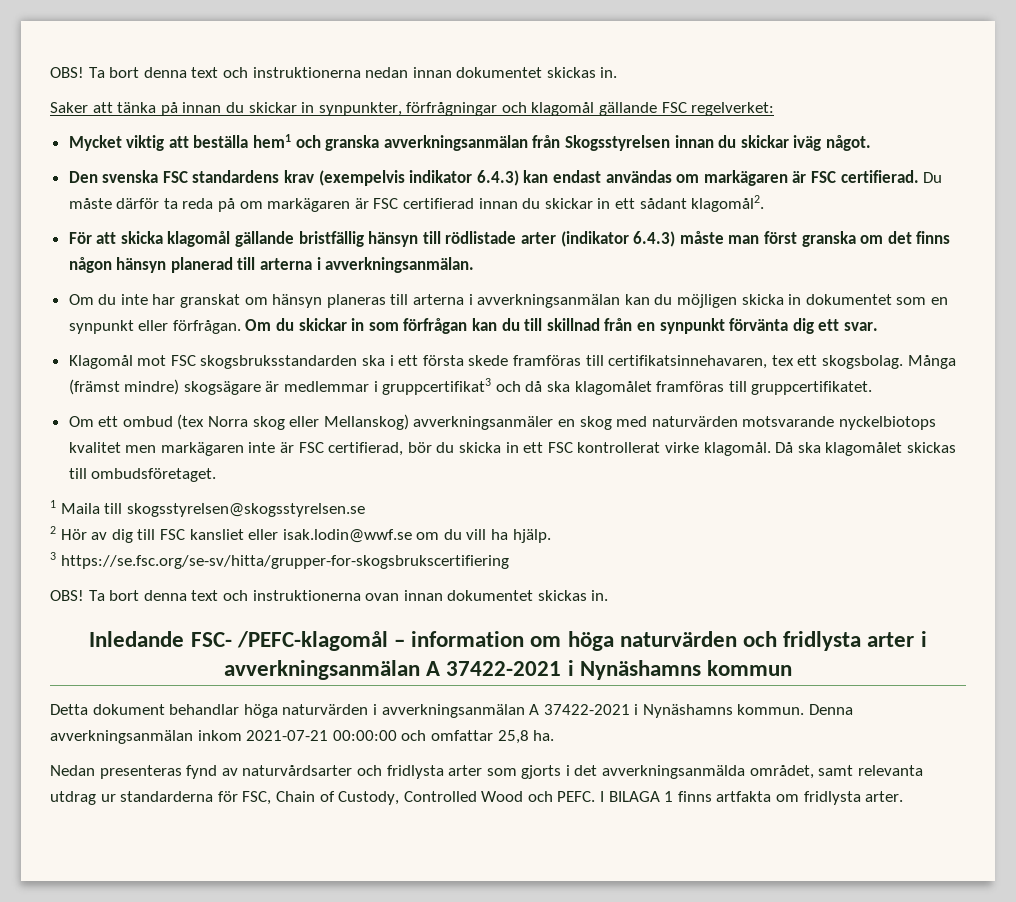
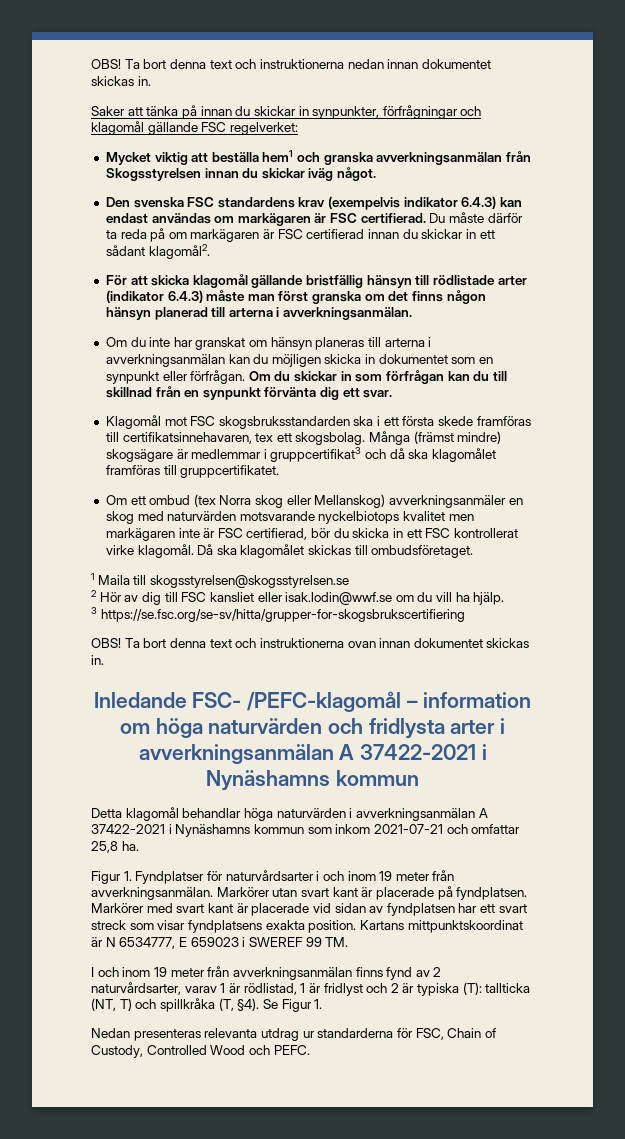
- Detta dokument behandlar höga naturvärden i avverkningsanmälan A 37422-2021 i Nynäshamns kommun. Denna avverkningsanmälan inkom 2021-07-21 00:00:00 och omfattar 25,8 ha.
+ Detta klagomål behandlar höga naturvärden i avverkningsanmälan A 37422-2021 i Nynäshamns kommun som inkom 2021-07-21 och omfattar 25,8 ha.
- Nedan presenteras fynd av naturvårdsarter och fridlysta arter som gjorts i det avverkningsanmälda området, samt relevanta utdrag ur standarderna för FSC, Chain of Custody, Controlled Wood och PEFC. I BILAGA 1 finns artfakta om fridlysta arter.
+ Figur 1. Fyndplatser för naturvårdsarter i och inom 19 meter från avverkningsanmälan. Markörer utan svart kant är placerade på fyndplatsen. Markörer med svart kant är placerade vid sidan av fyndplatsen har ett svart streck som visar fyndplatsens exakta position. Kartans mittpunktskoordinat är N 6534777, E 659023 i SWEREF 99 TM.
+ I och inom 19 meter från avverkningsanmälan finns fynd av 2 naturvårdsarter, varav 1 är rödlistad, 1 är fridlyst och 2 är typiska (T): tallticka (NT, T) och spillkråka (T, §4). Se Figur 1.
+ Nedan presenteras relevanta utdrag ur standarderna för FSC, Chain of Custody, Controlled Wood och PEFC.

